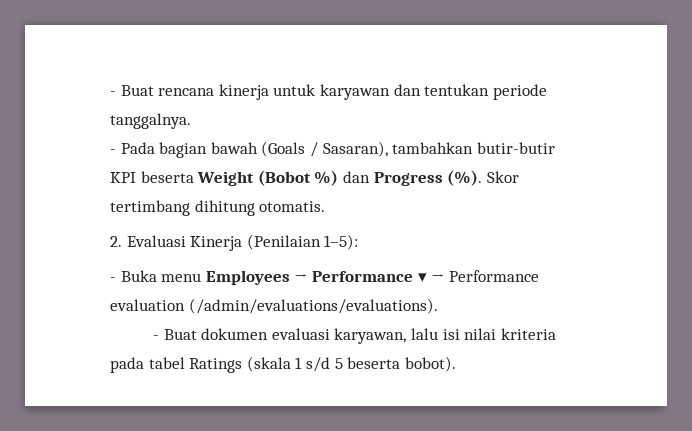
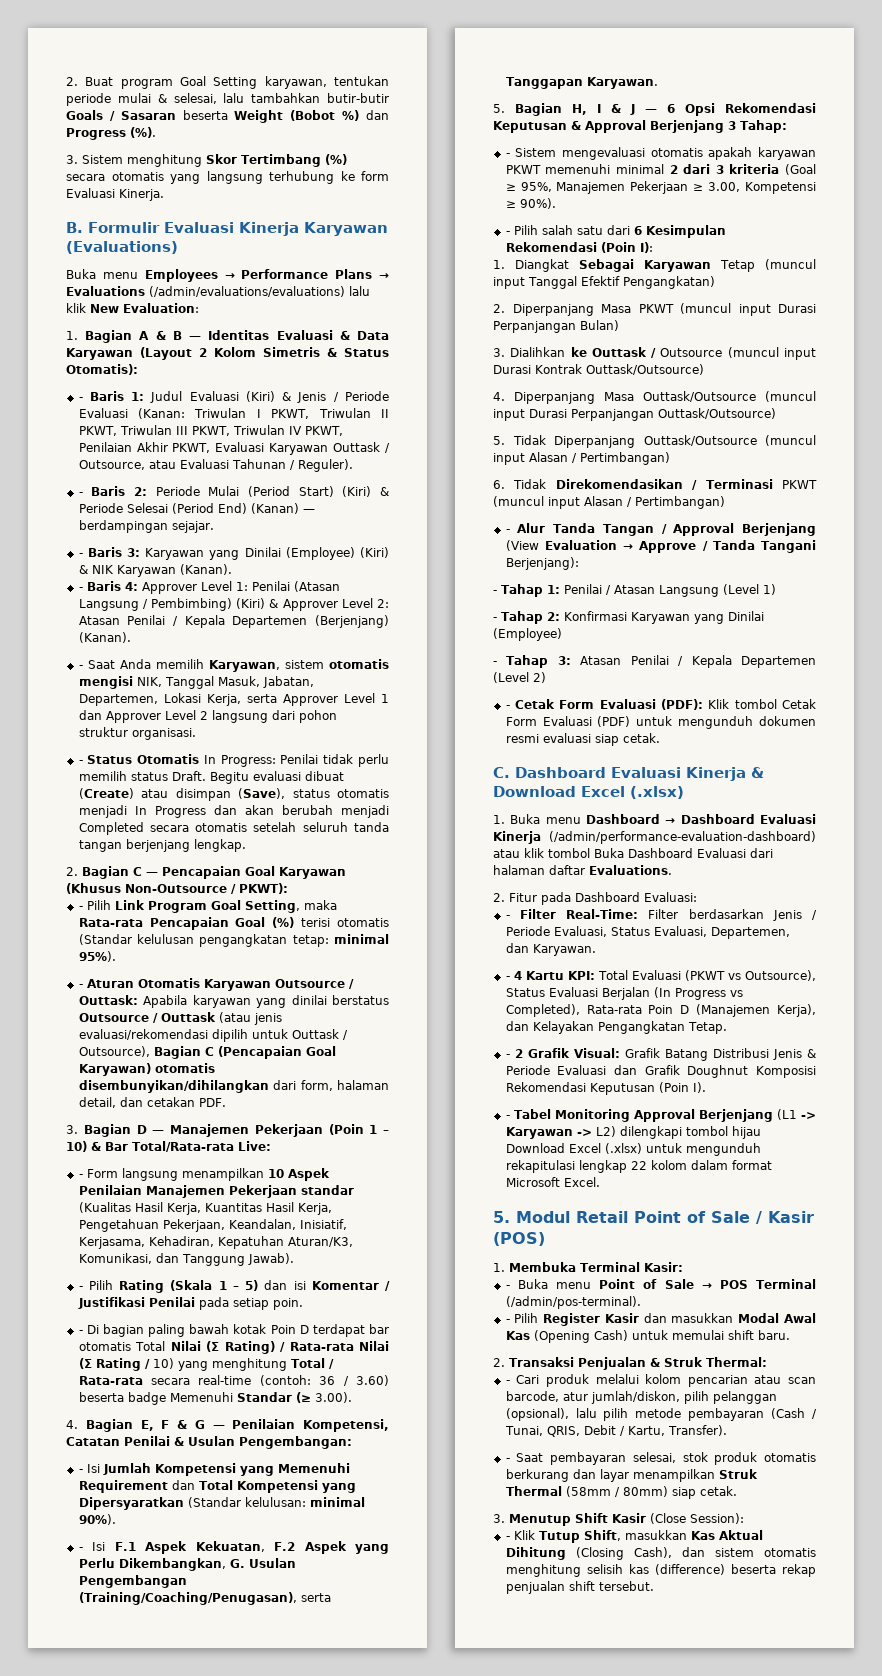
- - Buat rencana kinerja untuk karyawan dan tentukan periode tanggalnya.
- - Pada bagian bawah (Goals / Sasaran), tambahkan butir-butir KPI beserta Weight (Bobot %) dan Progress (%). Skor tertimbang dihitung otomatis.
- 2. Evaluasi Kinerja (Penilaian 1–5):
- - Buka menu Employees → Performance ▾ → Performance evaluation (/admin/evaluations/evaluations).
- - Buat dokumen evaluasi karyawan, lalu isi nilai kriteria pada tabel Ratings (skala 1 s/d 5 beserta bobot).
+ 2. Buat program Goal Setting karyawan, tentukan periode mulai & selesai, lalu tambahkan butir-butir Goals / Sasaran beserta Weight (Bobot %) dan Progress (%).
+ 3. Sistem menghitung Skor Tertimbang (%) secara otomatis yang langsung terhubung ke form Evaluasi Kinerja.
+ B. Formulir Evaluasi Kinerja Karyawan (Evaluations)
+ Buka menu Employees → Performance Plans → Evaluations (/admin/evaluations/evaluations) lalu klik New Evaluation:
+ 1. Bagian A & B — Identitas Evaluasi & Data Karyawan (Layout 2 Kolom Simetris & Status Otomatis):
+ - Baris 1: Judul Evaluasi (Kiri) & Jenis / Periode Evaluasi (Kanan: Triwulan I PKWT, Triwulan II PKWT, Triwulan III PKWT, Triwulan IV PKWT, Penilaian Akhir PKWT, Evaluasi Karyawan Outtask / Outsource, atau Evaluasi Tahunan / Reguler).
+ - Baris 2: Periode Mulai (Period Start) (Kiri) & Periode Selesai (Period End) (Kanan) — berdampingan sejajar.
+ - Baris 3: Karyawan yang Dinilai (Employee) (Kiri) & NIK Karyawan (Kanan).
+ - Baris 4: Approver Level 1: Penilai (Atasan Langsung / Pembimbing) (Kiri) & Approver Level 2: Atasan Penilai / Kepala Departemen (Berjenjang) (Kanan).
+ - Saat Anda memilih Karyawan, sistem otomatis mengisi NIK, Tanggal Masuk, Jabatan, Departemen, Lokasi Kerja, serta Approver Level 1 dan Approver Level 2 langsung dari pohon struktur organisasi.
+ - Status Otomatis In Progress: Penilai tidak perlu memilih status Draft. Begitu evaluasi dibuat (Create) atau disimpan (Save), status otomatis menjadi In Progress dan akan berubah menjadi Completed secara otomatis setelah seluruh tanda tangan berjenjang lengkap.
+ 2. Bagian C — Pencapaian Goal Karyawan (Khusus Non-Outsource / PKWT):
+ - Pilih Link Program Goal Setting, maka Rata-rata Pencapaian Goal (%) terisi otomatis (Standar kelulusan pengangkatan tetap: minimal 95%).
+ - Aturan Otomatis Karyawan Outsource / Outtask: Apabila karyawan yang dinilai berstatus Outsource / Outtask (atau jenis evaluasi/rekomendasi dipilih untuk Outtask / Outsource), Bagian C (Pencapaian Goal Karyawan) otomatis disembunyikan/dihilangkan dari form, halaman detail, dan cetakan PDF.
+ 3. Bagian D — Manajemen Pekerjaan (Poin 1 – 10) & Bar Total/Rata-rata Live:
+ - Form langsung menampilkan 10 Aspek Penilaian Manajemen Pekerjaan standar (Kualitas Hasil Kerja, Kuantitas Hasil Kerja, Pengetahuan Pekerjaan, Keandalan, Inisiatif, Kerjasama, Kehadiran, Kepatuhan Aturan/K3, Komunikasi, dan Tanggung Jawab).
+ - Pilih Rating (Skala 1 – 5) dan isi Komentar / Justifikasi Penilai pada setiap poin.
+ - Di bagian paling bawah kotak Poin D terdapat bar otomatis Total Nilai (Σ Rating) / Rata-rata Nilai (Σ Rating / 10) yang menghitung Total / Rata-rata secara real-time (contoh: 36 / 3.60) beserta badge Memenuhi Standar (≥ 3.00).
+ 4. Bagian E, F & G — Penilaian Kompetensi, Catatan Penilai & Usulan Pengembangan:
+ - Isi Jumlah Kompetensi yang Memenuhi Requirement dan Total Kompetensi yang Dipersyaratkan (Standar kelulusan: minimal 90%).
+ - Isi F.1 Aspek Kekuatan, F.2 Aspek yang Perlu Dikembangkan, G. Usulan Pengembangan (Training/Coaching/Penugasan), serta Tanggapan Karyawan.
+ 5. Bagian H, I & J — 6 Opsi Rekomendasi Keputusan & Approval Berjenjang 3 Tahap:
+ - Sistem mengevaluasi otomatis apakah karyawan PKWT memenuhi minimal 2 dari 3 kriteria (Goal ≥ 95%, Manajemen Pekerjaan ≥ 3.00, Kompetensi ≥ 90%).
+ - Pilih salah satu dari 6 Kesimpulan Rekomendasi (Poin I):
+ 1. Diangkat Sebagai Karyawan Tetap (muncul input Tanggal Efektif Pengangkatan)
+ 2. Diperpanjang Masa PKWT (muncul input Durasi Perpanjangan Bulan)
+ 3. Dialihkan ke Outtask / Outsource (muncul input Durasi Kontrak Outtask/Outsource)
+ 4. Diperpanjang Masa Outtask/Outsource (muncul input Durasi Perpanjangan Outtask/Outsource)
+ 5. Tidak Diperpanjang Outtask/Outsource (muncul input Alasan / Pertimbangan)
+ 6. Tidak Direkomendasikan / Terminasi PKWT (muncul input Alasan / Pertimbangan)
+ - Alur Tanda Tangan / Approval Berjenjang (View Evaluation → Approve / Tanda Tangani Berjenjang):
+ - Tahap 1: Penilai / Atasan Langsung (Level 1)
+ - Tahap 2: Konfirmasi Karyawan yang Dinilai (Employee)
+ - Tahap 3: Atasan Penilai / Kepala Departemen (Level 2)
+ - Cetak Form Evaluasi (PDF): Klik tombol Cetak Form Evaluasi (PDF) untuk mengunduh dokumen resmi evaluasi siap cetak.
+ C. Dashboard Evaluasi Kinerja & Download Excel (.xlsx)
+ 1. Buka menu Dashboard → Dashboard Evaluasi Kinerja (/admin/performance-evaluation-dashboard) atau klik tombol Buka Dashboard Evaluasi dari halaman daftar Evaluations.
+ 2. Fitur pada Dashboard Evaluasi:
+ - Filter Real-Time: Filter berdasarkan Jenis / Periode Evaluasi, Status Evaluasi, Departemen, dan Karyawan.
+ - 4 Kartu KPI: Total Evaluasi (PKWT vs Outsource), Status Evaluasi Berjalan (In Progress vs Completed), Rata-rata Poin D (Manajemen Kerja), dan Kelayakan Pengangkatan Tetap.
+ - 2 Grafik Visual: Grafik Batang Distribusi Jenis & Periode Evaluasi dan Grafik Doughnut Komposisi Rekomendasi Keputusan (Poin I).
+ - Tabel Monitoring Approval Berjenjang (L1 -> Karyawan -> L2) dilengkapi tombol hijau Download Excel (.xlsx) untuk mengunduh rekapitulasi lengkap 22 kolom dalam format Microsoft Excel.
+ 5. Modul Retail Point of Sale / Kasir (POS)
+ 1. Membuka Terminal Kasir:
+ - Buka menu Point of Sale → POS Terminal (/admin/pos-terminal).
+ - Pilih Register Kasir dan masukkan Modal Awal Kas (Opening Cash) untuk memulai shift baru.
+ 2. Transaksi Penjualan & Struk Thermal:
+ - Cari produk melalui kolom pencarian atau scan barcode, atur jumlah/diskon, pilih pelanggan (opsional), lalu pilih metode pembayaran (Cash / Tunai, QRIS, Debit / Kartu, Transfer).
+ - Saat pembayaran selesai, stok produk otomatis berkurang dan layar menampilkan Struk Thermal (58mm / 80mm) siap cetak.
+ 3. Menutup Shift Kasir (Close Session):
+ - Klik Tutup Shift, masukkan Kas Aktual Dihitung (Closing Cash), dan sistem otomatis menghitung selisih kas (difference) beserta rekap penjualan shift tersebut.

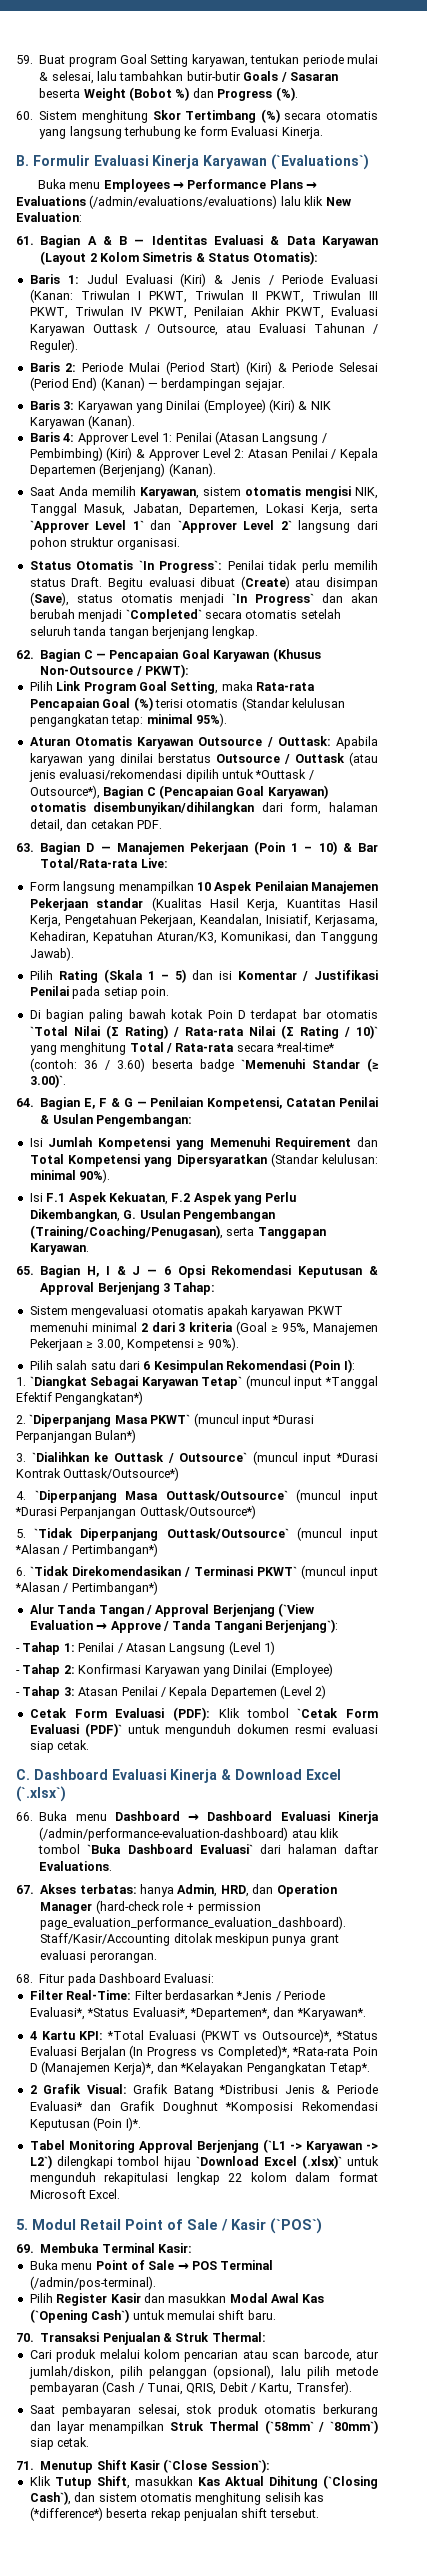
- 2. Buat program Goal Setting karyawan, tentukan periode mulai & selesai, lalu tambahkan butir-butir Goals / Sasaran beserta Weight (Bobot %) dan Progress (%).
+ 59. Buat program Goal Setting karyawan, tentukan periode mulai & selesai, lalu tambahkan butir-butir Goals / Sasaran beserta Weight (Bobot %) dan Progress (%).
- 3. Sistem menghitung Skor Tertimbang (%) secara otomatis yang langsung terhubung ke form Evaluasi Kinerja.
+ 60. Sistem menghitung Skor Tertimbang (%) secara otomatis yang langsung terhubung ke form Evaluasi Kinerja.
- B. Formulir Evaluasi Kinerja Karyawan (Evaluations)
+ B. Formulir Evaluasi Kinerja Karyawan (`Evaluations`)
- 1. Bagian A & B — Identitas Evaluasi & Data Karyawan (Layout 2 Kolom Simetris & Status Otomatis):
+ 61. Bagian A & B — Identitas Evaluasi & Data Karyawan (Layout 2 Kolom Simetris & Status Otomatis):
- - Baris 1: Judul Evaluasi (Kiri) & Jenis / Periode Evaluasi (Kanan: Triwulan I PKWT, Triwulan II PKWT, Triwulan III PKWT, Triwulan IV PKWT, Penilaian Akhir PKWT, Evaluasi Karyawan Outtask / Outsource, atau Evaluasi Tahunan / Reguler).
+ Baris 1: Judul Evaluasi (Kiri) & Jenis / Periode Evaluasi (Kanan: Triwulan I PKWT, Triwulan II PKWT, Triwulan III PKWT, Triwulan IV PKWT, Penilaian Akhir PKWT, Evaluasi Karyawan Outtask / Outsource, atau Evaluasi Tahunan / Reguler).
- - Baris 2: Periode Mulai (Period Start) (Kiri) & Periode Selesai (Period End) (Kanan) — berdampingan sejajar.
+ Baris 2: Periode Mulai (Period Start) (Kiri) & Periode Selesai (Period End) (Kanan) — berdampingan sejajar.
- - Baris 3: Karyawan yang Dinilai (Employee) (Kiri) & NIK Karyawan (Kanan).
+ Baris 3: Karyawan yang Dinilai (Employee) (Kiri) & NIK Karyawan (Kanan).
- - Baris 4: Approver Level 1: Penilai (Atasan Langsung / Pembimbing) (Kiri) & Approver Level 2: Atasan Penilai / Kepala Departemen (Berjenjang) (Kanan).
+ Baris 4: Approver Level 1: Penilai (Atasan Langsung / Pembimbing) (Kiri) & Approver Level 2: Atasan Penilai / Kepala Departemen (Berjenjang) (Kanan).
- - Saat Anda memilih Karyawan, sistem otomatis mengisi NIK, Tanggal Masuk, Jabatan, Departemen, Lokasi Kerja, serta Approver Level 1 dan Approver Level 2 langsung dari pohon struktur organisasi.
+ Saat Anda memilih Karyawan, sistem otomatis mengisi NIK, Tanggal Masuk, Jabatan, Departemen, Lokasi Kerja, serta `Approver Level 1` dan `Approver Level 2` langsung dari pohon struktur organisasi.
- - Status Otomatis In Progress: Penilai tidak perlu memilih status Draft.
+ Status Otomatis `In Progress`: Penilai tidak perlu memilih status Draft.
- Begitu evaluasi dibuat (Create) atau disimpan (Save), status otomatis menjadi In Progress dan akan berubah menjadi Completed secara otomatis setelah seluruh tanda tangan berjenjang lengkap.
+ Begitu evaluasi dibuat (Create) atau disimpan (Save), status otomatis menjadi `In Progress` dan akan berubah menjadi `Completed` secara otomatis setelah seluruh tanda tangan berjenjang lengkap.
- 2. Bagian C — Pencapaian Goal Karyawan (Khusus Non-Outsource / PKWT):
+ 62. Bagian C — Pencapaian Goal Karyawan (Khusus Non-Outsource / PKWT):
- - Pilih Link Program Goal Setting, maka Rata-rata Pencapaian Goal (%) terisi otomatis (Standar kelulusan pengangkatan tetap: minimal 95%).
+ Pilih Link Program Goal Setting, maka Rata-rata Pencapaian Goal (%) terisi otomatis (Standar kelulusan pengangkatan tetap: minimal 95%).
- - Aturan Otomatis Karyawan Outsource / Outtask: Apabila karyawan yang dinilai berstatus Outsource / Outtask (atau jenis evaluasi/rekomendasi dipilih untuk Outtask / Outsource), Bagian C (Pencapaian Goal Karyawan) otomatis disembunyikan/dihilangkan dari form, halaman detail, dan cetakan PDF.
+ Aturan Otomatis Karyawan Outsource / Outtask: Apabila karyawan yang dinilai berstatus Outsource / Outtask (atau jenis evaluasi/rekomendasi dipilih untuk *Outtask / Outsource*), Bagian C (Pencapaian Goal Karyawan) otomatis disembunyikan/dihilangkan dari form, halaman detail, dan cetakan PDF.
- 3. Bagian D — Manajemen Pekerjaan (Poin 1 – 10) & Bar Total/Rata-rata Live:
+ 63. Bagian D — Manajemen Pekerjaan (Poin 1 – 10) & Bar Total/Rata-rata Live:
- - Form langsung menampilkan 10 Aspek Penilaian Manajemen Pekerjaan standar (Kualitas Hasil Kerja, Kuantitas Hasil Kerja, Pengetahuan Pekerjaan, Keandalan, Inisiatif, Kerjasama, Kehadiran, Kepatuhan Aturan/K3, Komunikasi, dan Tanggung Jawab).
+ Form langsung menampilkan 10 Aspek Penilaian Manajemen Pekerjaan standar (Kualitas Hasil Kerja, Kuantitas Hasil Kerja, Pengetahuan Pekerjaan, Keandalan, Inisiatif, Kerjasama, Kehadiran, Kepatuhan Aturan/K3, Komunikasi, dan Tanggung Jawab).
- - Pilih Rating (Skala 1 – 5) dan isi Komentar / Justifikasi Penilai pada setiap poin.
+ Pilih Rating (Skala 1 – 5) dan isi Komentar / Justifikasi Penilai pada setiap poin.
- - Di bagian paling bawah kotak Poin D terdapat bar otomatis Total Nilai (Σ Rating) / Rata-rata Nilai (Σ Rating / 10) yang menghitung Total / Rata-rata secara real-time (contoh: 36 / 3.60) beserta badge Memenuhi Standar (≥ 3.00).
- 4. Bagian E, F & G — Penilaian Kompetensi, Catatan Penilai & Usulan Pengembangan:
+ Di bagian paling bawah kotak Poin D terdapat bar otomatis `Total Nilai (Σ Rating) / Rata-rata Nilai (Σ Rating / 10)` yang menghitung Total / Rata-rata secara *real-time* (contoh: 36 / 3.60) beserta badge `Memenuhi Standar (≥ 3.00)`.
+ 64. Bagian E, F & G — Penilaian Kompetensi, Catatan Penilai & Usulan Pengembangan:
- - Isi Jumlah Kompetensi yang Memenuhi Requirement dan Total Kompetensi yang Dipersyaratkan (Standar kelulusan: minimal 90%).
+ Isi Jumlah Kompetensi yang Memenuhi Requirement dan Total Kompetensi yang Dipersyaratkan (Standar kelulusan: minimal 90%).
- - Isi F.1 Aspek Kekuatan, F.2 Aspek yang Perlu Dikembangkan, G. Usulan Pengembangan (Training/Coaching/Penugasan), serta Tanggapan Karyawan.
+ Isi F.1 Aspek Kekuatan, F.2 Aspek yang Perlu Dikembangkan, G. Usulan Pengembangan (Training/Coaching/Penugasan), serta Tanggapan Karyawan.
- 5. Bagian H, I & J — 6 Opsi Rekomendasi Keputusan & Approval Berjenjang 3 Tahap:
+ 65. Bagian H, I & J — 6 Opsi Rekomendasi Keputusan & Approval Berjenjang 3 Tahap:
- - Sistem mengevaluasi otomatis apakah karyawan PKWT memenuhi minimal 2 dari 3 kriteria (Goal ≥ 95%, Manajemen Pekerjaan ≥ 3.00, Kompetensi ≥ 90%).
+ Sistem mengevaluasi otomatis apakah karyawan PKWT memenuhi minimal 2 dari 3 kriteria (Goal ≥ 95%, Manajemen Pekerjaan ≥ 3.00, Kompetensi ≥ 90%).
- - Pilih salah satu dari 6 Kesimpulan Rekomendasi (Poin I):
+ Pilih salah satu dari 6 Kesimpulan Rekomendasi (Poin I):
- 1. Diangkat Sebagai Karyawan Tetap (muncul input Tanggal Efektif Pengangkatan)
- 2. Diperpanjang Masa PKWT (muncul input Durasi Perpanjangan Bulan)
- 3. Dialihkan ke Outtask / Outsource (muncul input Durasi Kontrak Outtask/Outsource)
- 4. Diperpanjang Masa Outtask/Outsource (muncul input Durasi Perpanjangan Outtask/Outsource)
- 5. Tidak Diperpanjang Outtask/Outsource (muncul input Alasan / Pertimbangan)
+ 1. `Diangkat Sebagai Karyawan Tetap` (muncul input *Tanggal Efektif Pengangkatan*)
+ 2. `Diperpanjang Masa PKWT` (muncul input *Durasi Perpanjangan Bulan*)
+ 3. `Dialihkan ke Outtask / Outsource` (muncul input *Durasi Kontrak Outtask/Outsource*)
+ 4. `Diperpanjang Masa Outtask/Outsource` (muncul input *Durasi Perpanjangan Outtask/Outsource*)
+ 5. `Tidak Diperpanjang Outtask/Outsource` (muncul input *Alasan / Pertimbangan*)
- 6. Tidak Direkomendasikan / Terminasi PKWT (muncul input Alasan / Pertimbangan)
- - Alur Tanda Tangan / Approval Berjenjang (View Evaluation → Approve / Tanda Tangani Berjenjang):
+ 6. `Tidak Direkomendasikan / Terminasi PKWT` (muncul input *Alasan / Pertimbangan*)
+ Alur Tanda Tangan / Approval Berjenjang (`View Evaluation → Approve / Tanda Tangani Berjenjang`):
- - Cetak Form Evaluasi (PDF): Klik tombol Cetak Form Evaluasi (PDF) untuk mengunduh dokumen resmi evaluasi siap cetak.
+ Cetak Form Evaluasi (PDF): Klik tombol `Cetak Form Evaluasi (PDF)` untuk mengunduh dokumen resmi evaluasi siap cetak.
- C. Dashboard Evaluasi Kinerja & Download Excel (.xlsx)
- 1. Buka menu Dashboard → Dashboard Evaluasi Kinerja (/admin/performance-evaluation-dashboard) atau klik tombol Buka Dashboard Evaluasi dari halaman daftar Evaluations.
+ C. Dashboard Evaluasi Kinerja & Download Excel (`.xlsx`)
+ 66. Buka menu Dashboard → Dashboard Evaluasi Kinerja (/admin/performance-evaluation-dashboard) atau klik tombol `Buka Dashboard Evaluasi` dari halaman daftar Evaluations.
- 2. Fitur pada Dashboard Evaluasi:
+ 67. Akses terbatas: hanya Admin, HRD, dan Operation Manager (hard-check role + permission page_evaluation_performance_evaluation_dashboard). Staff/Kasir/Accounting ditolak meskipun punya grant evaluasi perorangan.
+ 68. Fitur pada Dashboard Evaluasi:
- - Filter Real-Time: Filter berdasarkan Jenis / Periode Evaluasi, Status Evaluasi, Departemen, dan Karyawan.
- - 4 Kartu KPI: Total Evaluasi (PKWT vs Outsource), Status Evaluasi Berjalan (In Progress vs Completed), Rata-rata Poin D (Manajemen Kerja), dan Kelayakan Pengangkatan Tetap.
- - 2 Grafik Visual: Grafik Batang Distribusi Jenis & Periode Evaluasi dan Grafik Doughnut Komposisi Rekomendasi Keputusan (Poin I).
- - Tabel Monitoring Approval Berjenjang (L1 -> Karyawan -> L2) dilengkapi tombol hijau Download Excel (.xlsx) untuk mengunduh rekapitulasi lengkap 22 kolom dalam format Microsoft Excel.
+ Filter Real-Time: Filter berdasarkan *Jenis / Periode Evaluasi*, *Status Evaluasi*, *Departemen*, dan *Karyawan*.
+ 4 Kartu KPI: *Total Evaluasi (PKWT vs Outsource)*, *Status Evaluasi Berjalan (In Progress vs Completed)*, *Rata-rata Poin D (Manajemen Kerja)*, dan *Kelayakan Pengangkatan Tetap*.
+ 2 Grafik Visual: Grafik Batang *Distribusi Jenis & Periode Evaluasi* dan Grafik Doughnut *Komposisi Rekomendasi Keputusan (Poin I)*.
+ Tabel Monitoring Approval Berjenjang (`L1 -> Karyawan -> L2`) dilengkapi tombol hijau `Download Excel (.xlsx)` untuk mengunduh rekapitulasi lengkap 22 kolom dalam format Microsoft Excel.
- 5. Modul Retail Point of Sale / Kasir (POS)
- 1. Membuka Terminal Kasir:
+ 5. Modul Retail Point of Sale / Kasir (`POS`)
+ 69. Membuka Terminal Kasir:
- - Buka menu Point of Sale → POS Terminal (/admin/pos-terminal).
+ Buka menu Point of Sale → POS Terminal (/admin/pos-terminal).
- - Pilih Register Kasir dan masukkan Modal Awal Kas (Opening Cash) untuk memulai shift baru.
+ Pilih Register Kasir dan masukkan Modal Awal Kas (`Opening Cash`) untuk memulai shift baru.
- 2. Transaksi Penjualan & Struk Thermal:
+ 70. Transaksi Penjualan & Struk Thermal:
- - Cari produk melalui kolom pencarian atau scan barcode, atur jumlah/diskon, pilih pelanggan (opsional), lalu pilih metode pembayaran (Cash / Tunai, QRIS, Debit / Kartu, Transfer).
+ Cari produk melalui kolom pencarian atau scan barcode, atur jumlah/diskon, pilih pelanggan (opsional), lalu pilih metode pembayaran (Cash / Tunai, QRIS, Debit / Kartu, Transfer).
- - Saat pembayaran selesai, stok produk otomatis berkurang dan layar menampilkan Struk Thermal (58mm / 80mm) siap cetak.
- 3. Menutup Shift Kasir (Close Session):
- - Klik Tutup Shift, masukkan Kas Aktual Dihitung (Closing Cash), dan sistem otomatis menghitung selisih kas (difference) beserta rekap penjualan shift tersebut.
+ Saat pembayaran selesai, stok produk otomatis berkurang dan layar menampilkan Struk Thermal (`58mm` / `80mm`) siap cetak.
+ 71. Menutup Shift Kasir (`Close Session`):
+ Klik Tutup Shift, masukkan Kas Aktual Dihitung (`Closing Cash`), dan sistem otomatis menghitung selisih kas (*difference*) beserta rekap penjualan shift tersebut.

